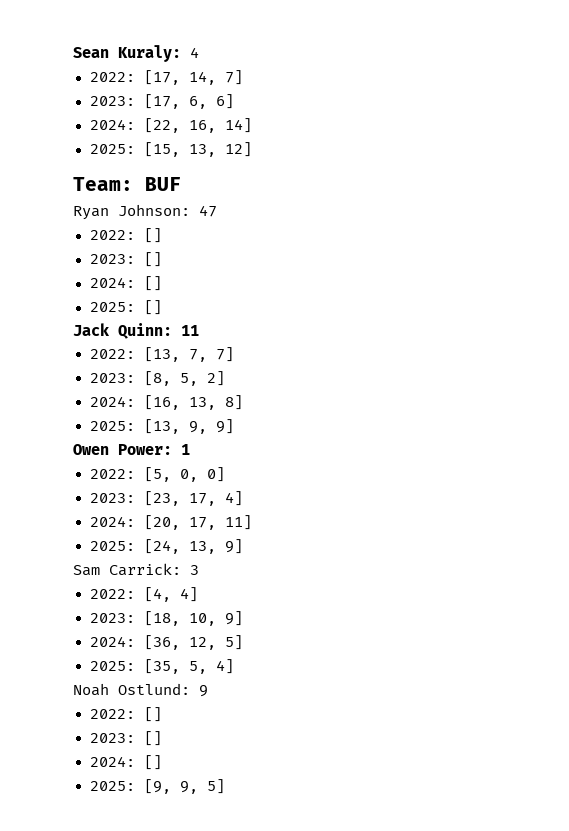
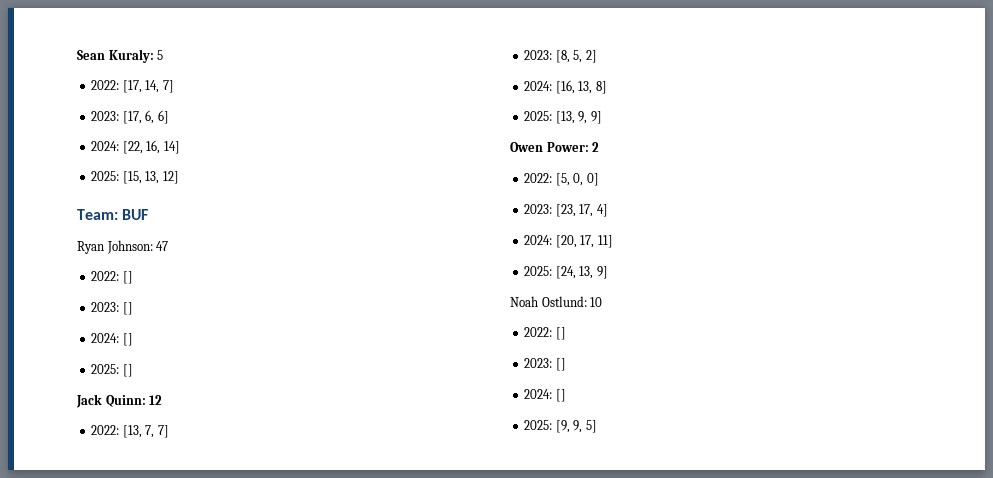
- Sean Kuraly: 4
+ Sean Kuraly: 5
- Jack Quinn: 11
+ Jack Quinn: 12
- Owen Power: 1
+ Owen Power: 2
- Sam Carrick: 3
- 2022: [4, 4]
- 2023: [18, 10, 9]
- 2024: [36, 12, 5]
- 2025: [35, 5, 4]
- Noah Ostlund: 9
+ Noah Ostlund: 10

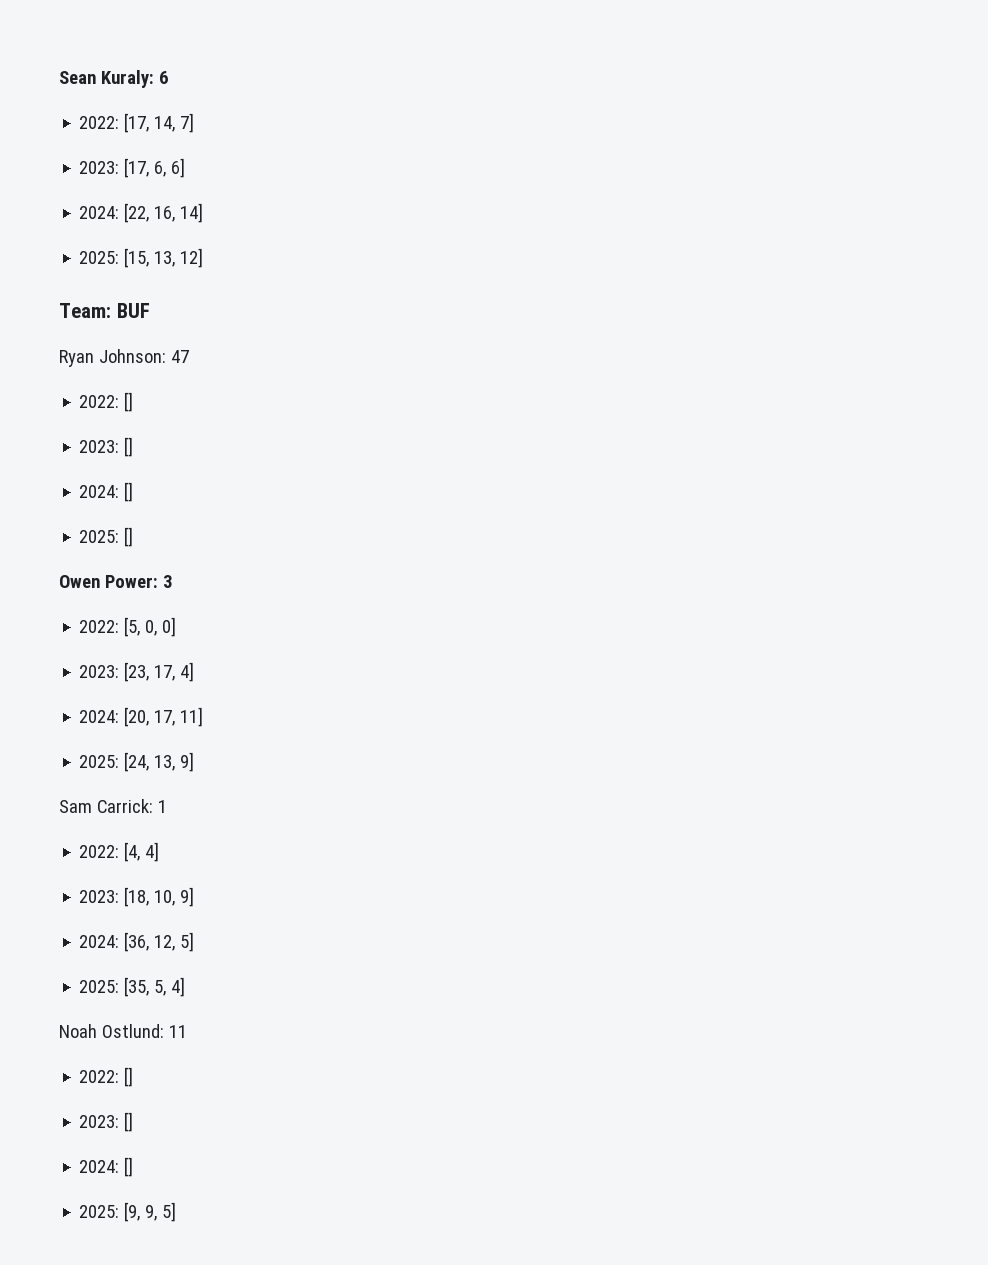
- Sean Kuraly: 5
+ Sean Kuraly: 6
- Jack Quinn: 12
- 2022: [13, 7, 7]
- 2023: [8, 5, 2]
- 2024: [16, 13, 8]
- 2025: [13, 9, 9]
- Owen Power: 2
+ Owen Power: 3
+ Sam Carrick: 1
+ 2022: [4, 4]
+ 2023: [18, 10, 9]
+ 2024: [36, 12, 5]
+ 2025: [35, 5, 4]
- Noah Ostlund: 10
+ Noah Ostlund: 11

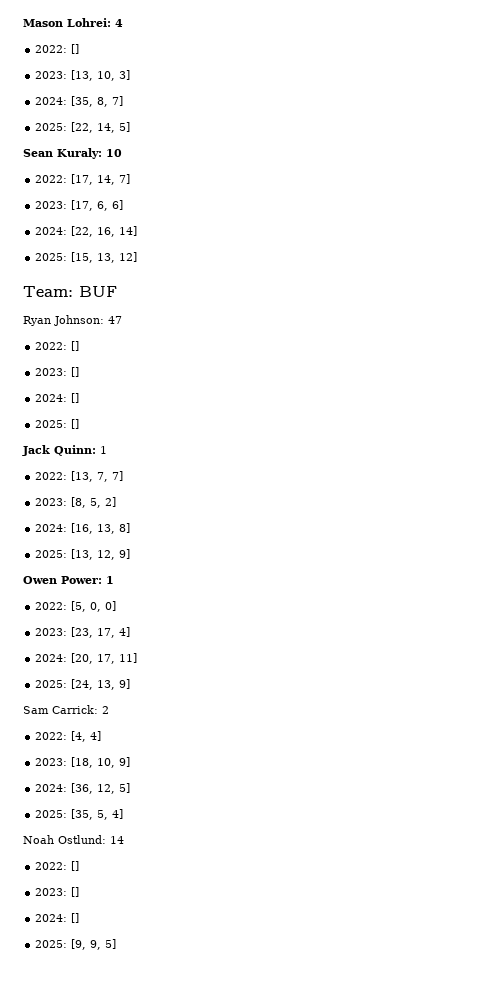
+ Mason Lohrei: 4
+ 2022: []
+ 2023: [13, 10, 3]
+ 2024: [35, 8, 7]
+ 2025: [22, 14, 5]
- Sean Kuraly: 6
+ Sean Kuraly: 10
+ Jack Quinn: 1
+ 2022: [13, 7, 7]
+ 2023: [8, 5, 2]
+ 2024: [16, 13, 8]
+ 2025: [13, 12, 9]
- Owen Power: 3
+ Owen Power: 1
- Sam Carrick: 1
+ Sam Carrick: 2
- Noah Ostlund: 11
+ Noah Ostlund: 14

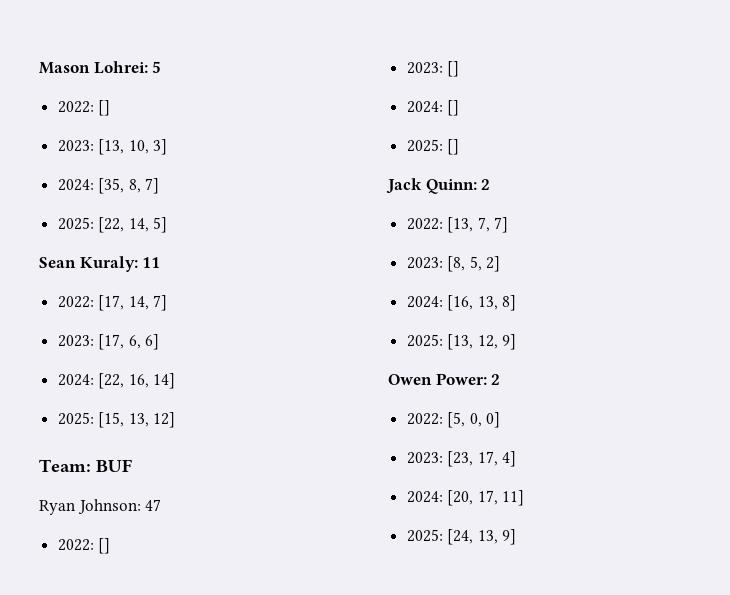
- Mason Lohrei: 4
+ Mason Lohrei: 5
- Sean Kuraly: 10
+ Sean Kuraly: 11
- Jack Quinn: 1
+ Jack Quinn: 2
- Owen Power: 1
+ Owen Power: 2
- Sam Carrick: 2
- 2022: [4, 4]
- 2023: [18, 10, 9]
- 2024: [36, 12, 5]
- 2025: [35, 5, 4]
- Noah Ostlund: 14
- 2022: []
- 2023: []
- 2024: []
- 2025: [9, 9, 5]

